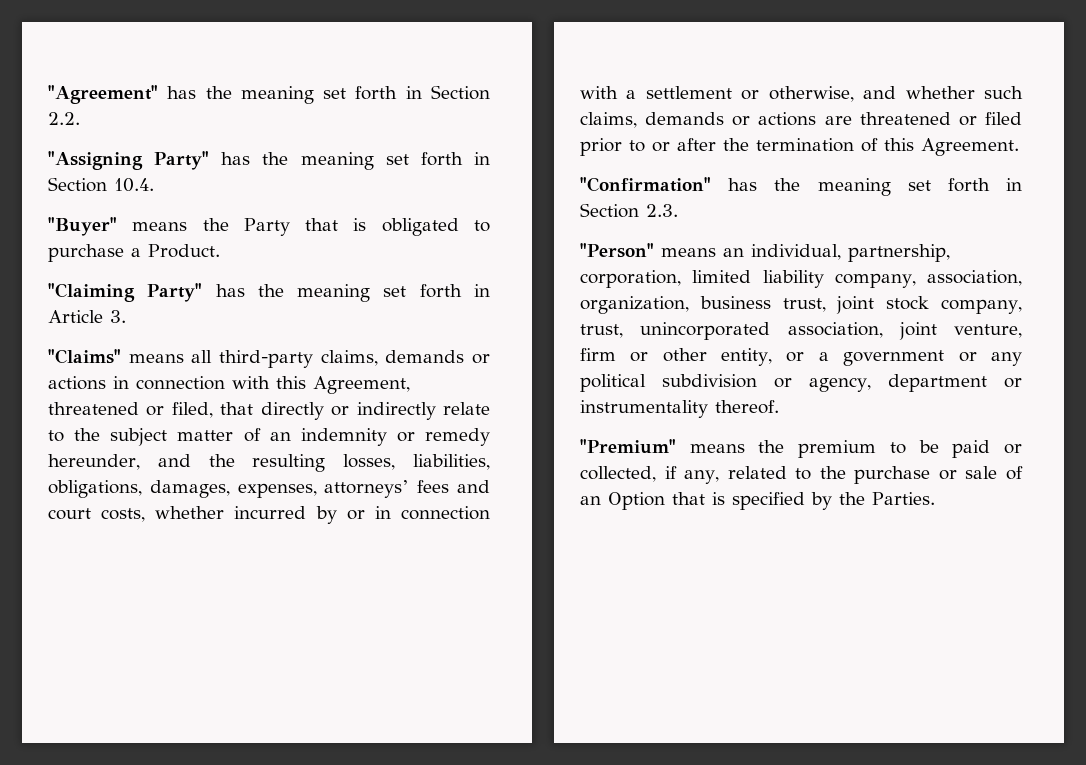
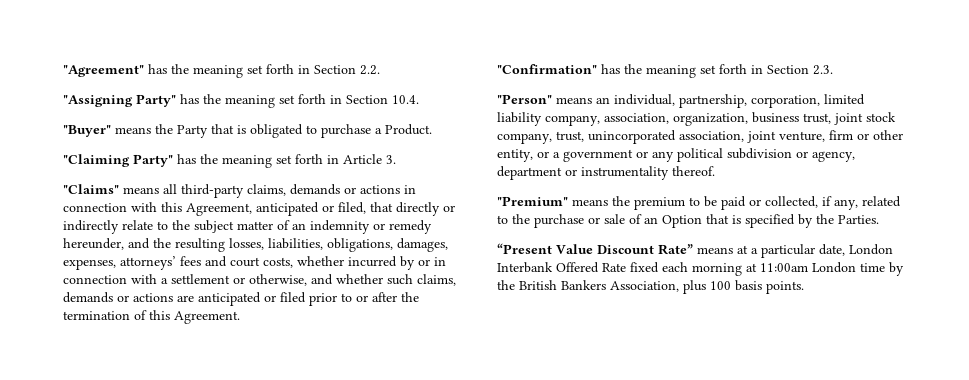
- "Claims" means all third-party claims, demands or actions in connection with this Agreement, threatened or filed, that directly or indirectly relate to the subject matter of an indemnity or remedy hereunder, and the resulting losses, liabilities, obligations, damages, expenses, attorneys’ fees and court costs, whether incurred by or in connection with a settlement or otherwise, and whether such claims, demands or actions are threatened or filed prior to or after the termination of this Agreement.
+ "Claims" means all third-party claims, demands or actions in connection with this Agreement, anticipated or filed, that directly or indirectly relate to the subject matter of an indemnity or remedy hereunder, and the resulting losses, liabilities, obligations, damages, expenses, attorneys’ fees and court costs, whether incurred by or in connection with a settlement or otherwise, and whether such claims, demands or actions are anticipated or filed prior to or after the termination of this Agreement.
+ “Present Value Discount Rate” means at a particular date, London Interbank Offered Rate fixed each morning at 11:00am London time by the British Bankers Association, plus 100 basis points.

